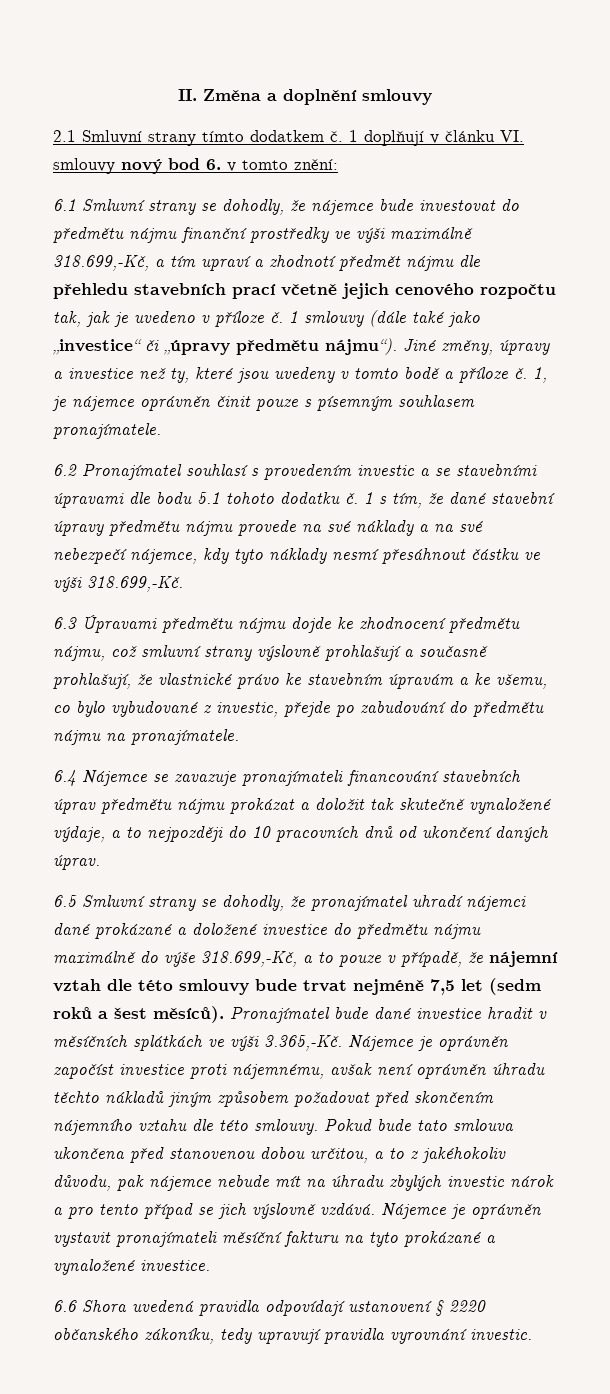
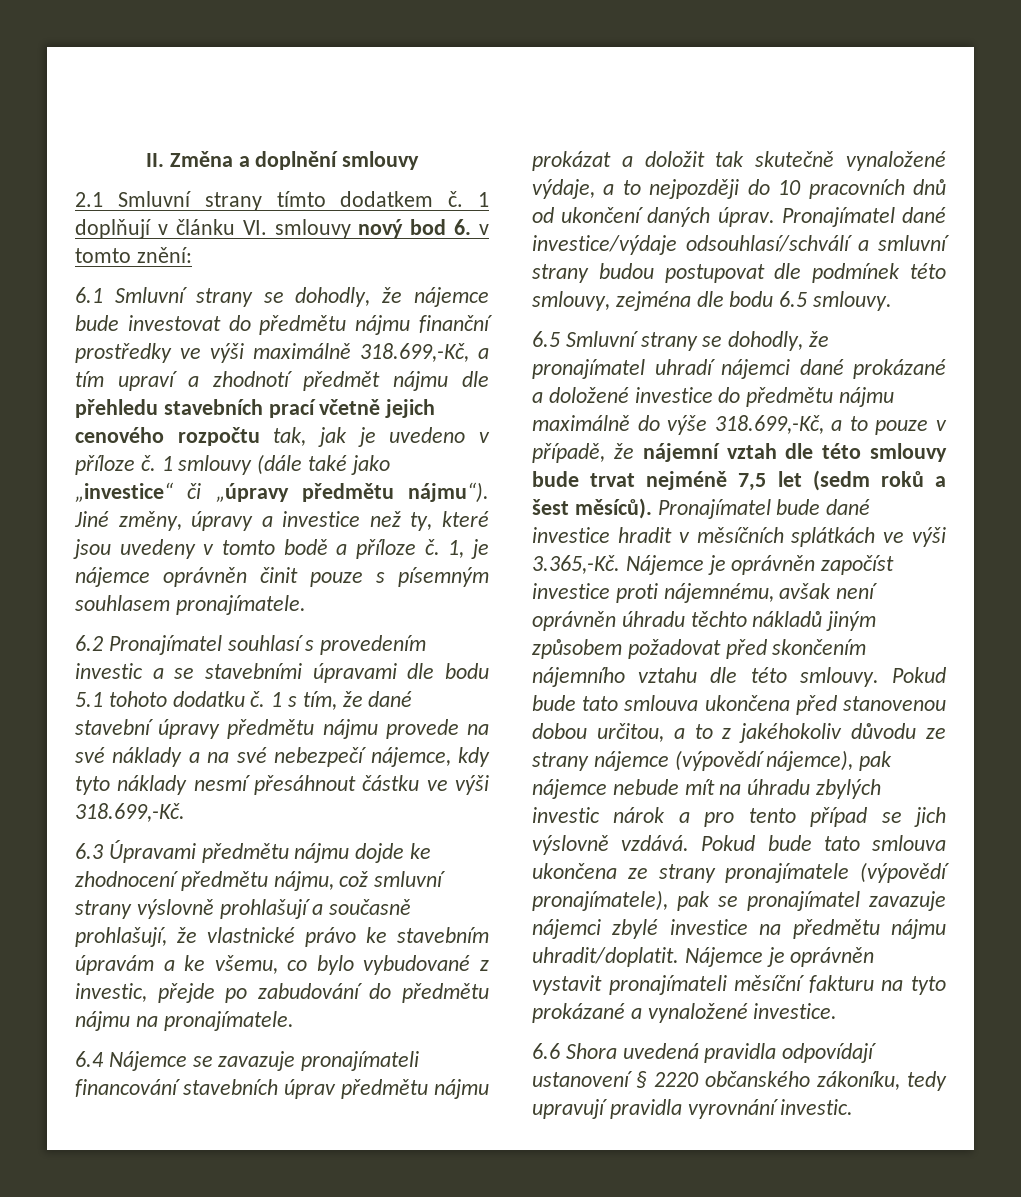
+ Pronajímatel dané investice/výdaje odsouhlasí/schválí a smluvní strany budou postupovat dle podmínek této smlouvy, zejména dle bodu 6.5 smlouvy.
- Pokud bude tato smlouva ukončena před stanovenou dobou určitou, a to z jakéhokoliv důvodu, pak nájemce nebude mít na úhradu zbylých investic nárok a pro tento případ se jich výslovně vzdává.
+ Pokud bude tato smlouva ukončena před stanovenou dobou určitou, a to z jakéhokoliv důvodu ze strany nájemce (výpovědí nájemce), pak nájemce nebude mít na úhradu zbylých investic nárok a pro tento případ se jich výslovně vzdává.
+ Pokud bude tato smlouva ukončena ze strany pronajímatele (výpovědí pronajímatele), pak se pronajímatel zavazuje nájemci zbylé investice na předmětu nájmu uhradit/doplatit.

